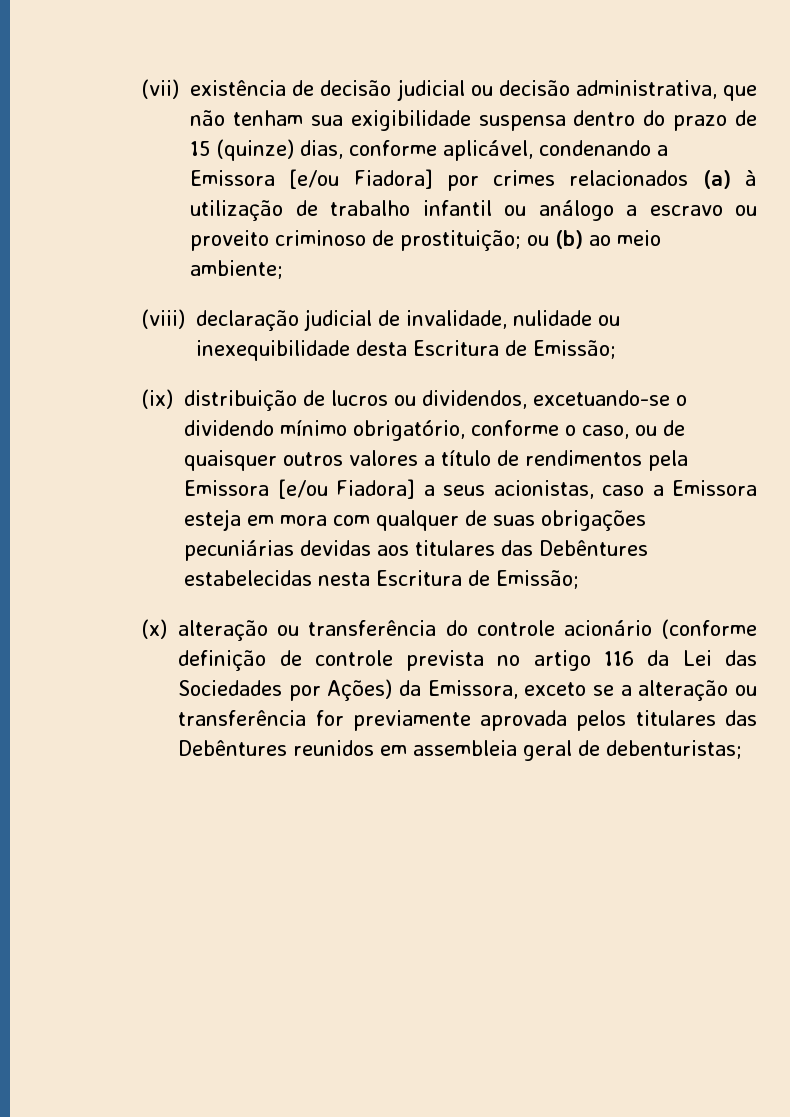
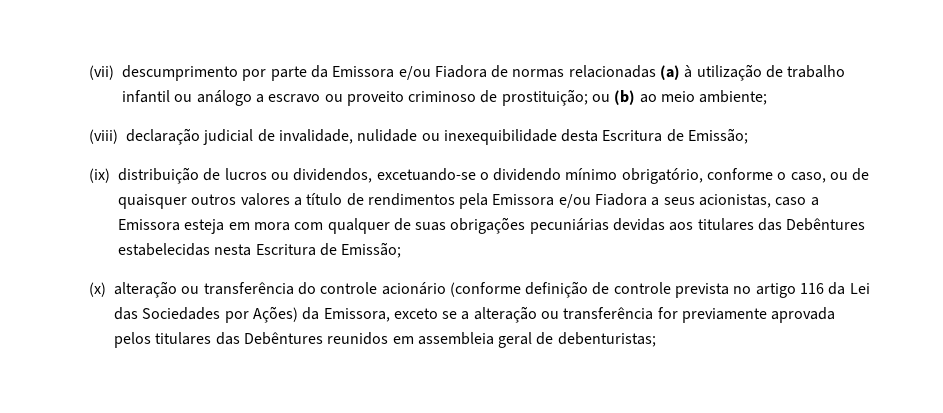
- (vii) existência de decisão judicial ou decisão administrativa, que não tenham sua exigibilidade suspensa dentro do prazo de 15 (quinze) dias, conforme aplicável, condenando a Emissora [e/ou Fiadora] por crimes relacionados (a) à utilização de trabalho infantil ou análogo a escravo ou proveito criminoso de prostituição; ou (b) ao meio ambiente;
+ (vii) descumprimento por parte da Emissora e/ou Fiadora de normas relacionadas (a) à utilização de trabalho infantil ou análogo a escravo ou proveito criminoso de prostituição; ou (b) ao meio ambiente;
- (ix) distribuição de lucros ou dividendos, excetuando-se o dividendo mínimo obrigatório, conforme o caso, ou de quaisquer outros valores a título de rendimentos pela Emissora [e/ou Fiadora] a seus acionistas, caso a Emissora esteja em mora com qualquer de suas obrigações pecuniárias devidas aos titulares das Debêntures estabelecidas nesta Escritura de Emissão;
+ (ix) distribuição de lucros ou dividendos, excetuando-se o dividendo mínimo obrigatório, conforme o caso, ou de quaisquer outros valores a título de rendimentos pela Emissora e/ou Fiadora a seus acionistas, caso a Emissora esteja em mora com qualquer de suas obrigações pecuniárias devidas aos titulares das Debêntures estabelecidas nesta Escritura de Emissão;

